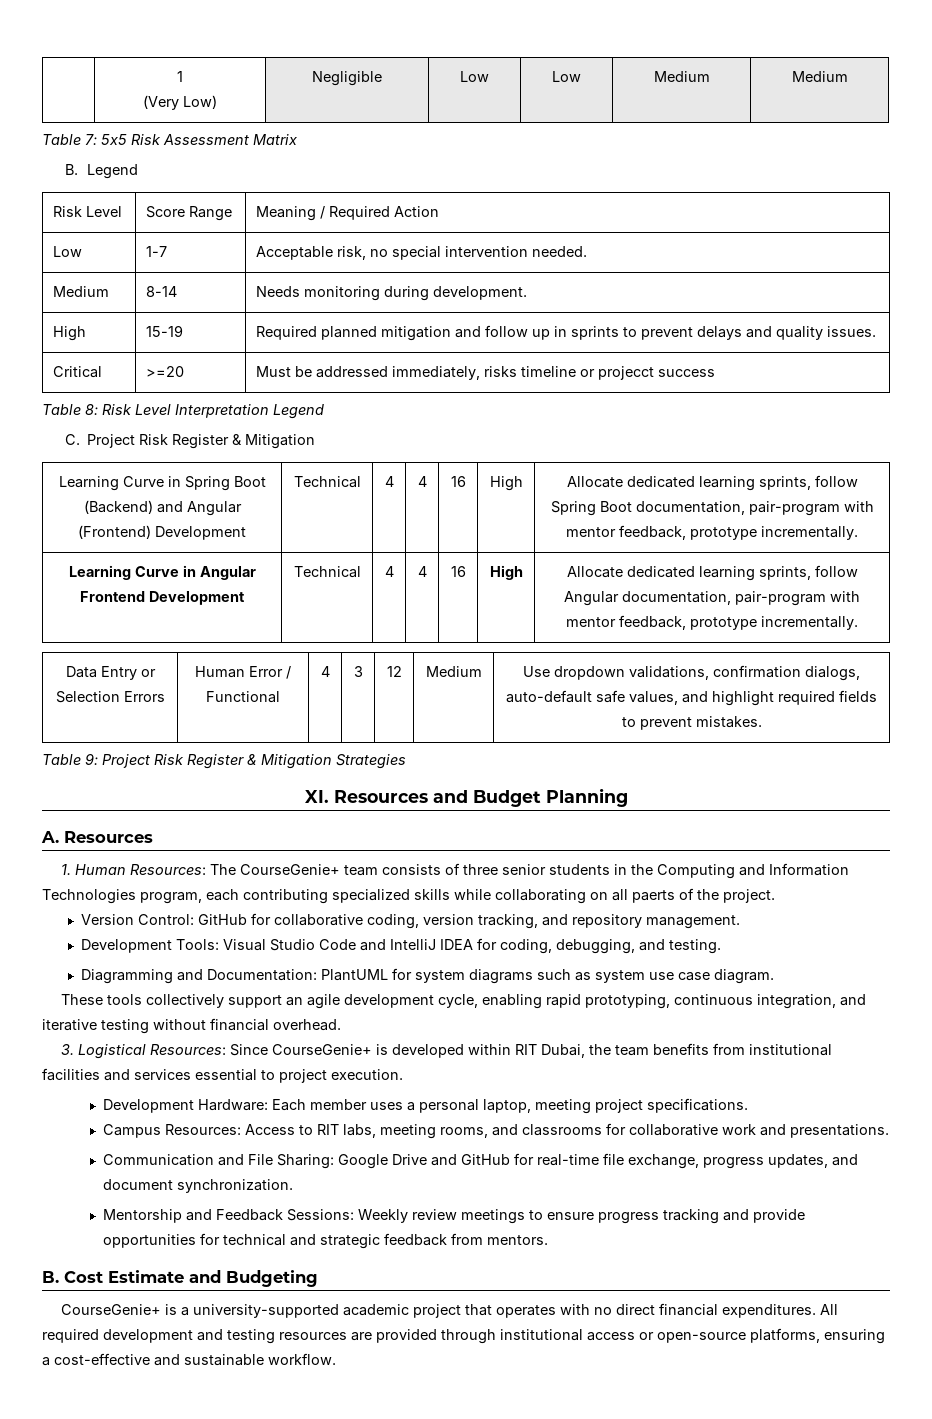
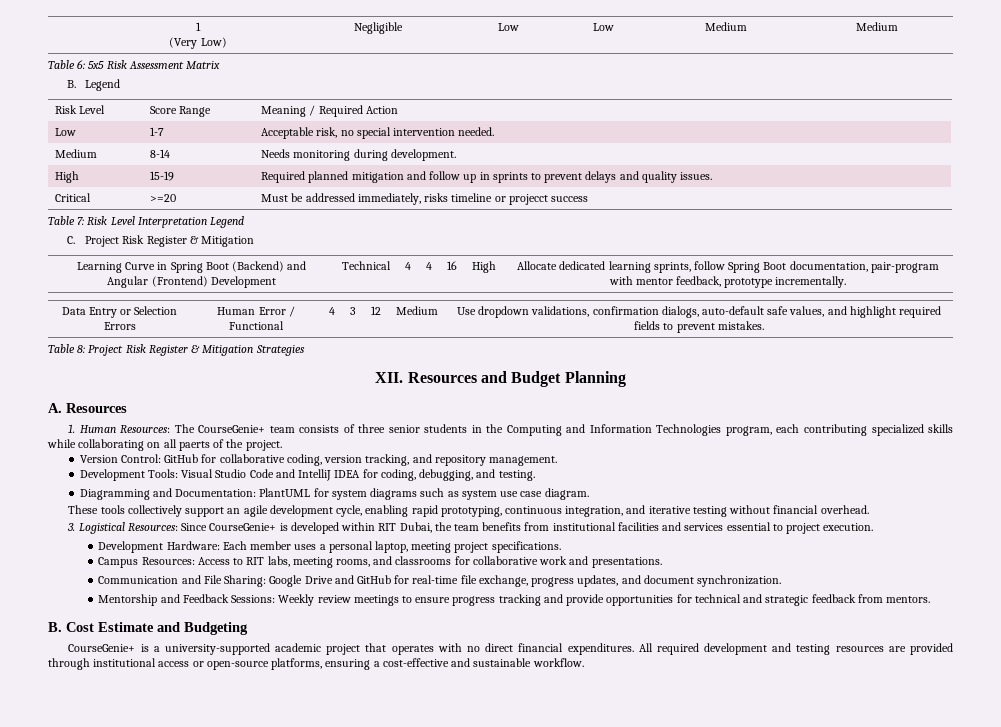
- Table 7: 5x5 Risk Assessment Matrix
+ Table 6: 5x5 Risk Assessment Matrix
- Table 8: Risk Level Interpretation Legend
+ Table 7: Risk Level Interpretation Legend
- Learning Curve in Angular Frontend Development | Technical | 4 | 4 | 16 | High | Allocate dedicated learning sprints, follow Angular documentation, pair-program with mentor feedback, prototype incrementally.
- Table 9: Project Risk Register & Mitigation Strategies
+ Table 8: Project Risk Register & Mitigation Strategies
- XI. Resources and Budget Planning
+ XII. Resources and Budget Planning

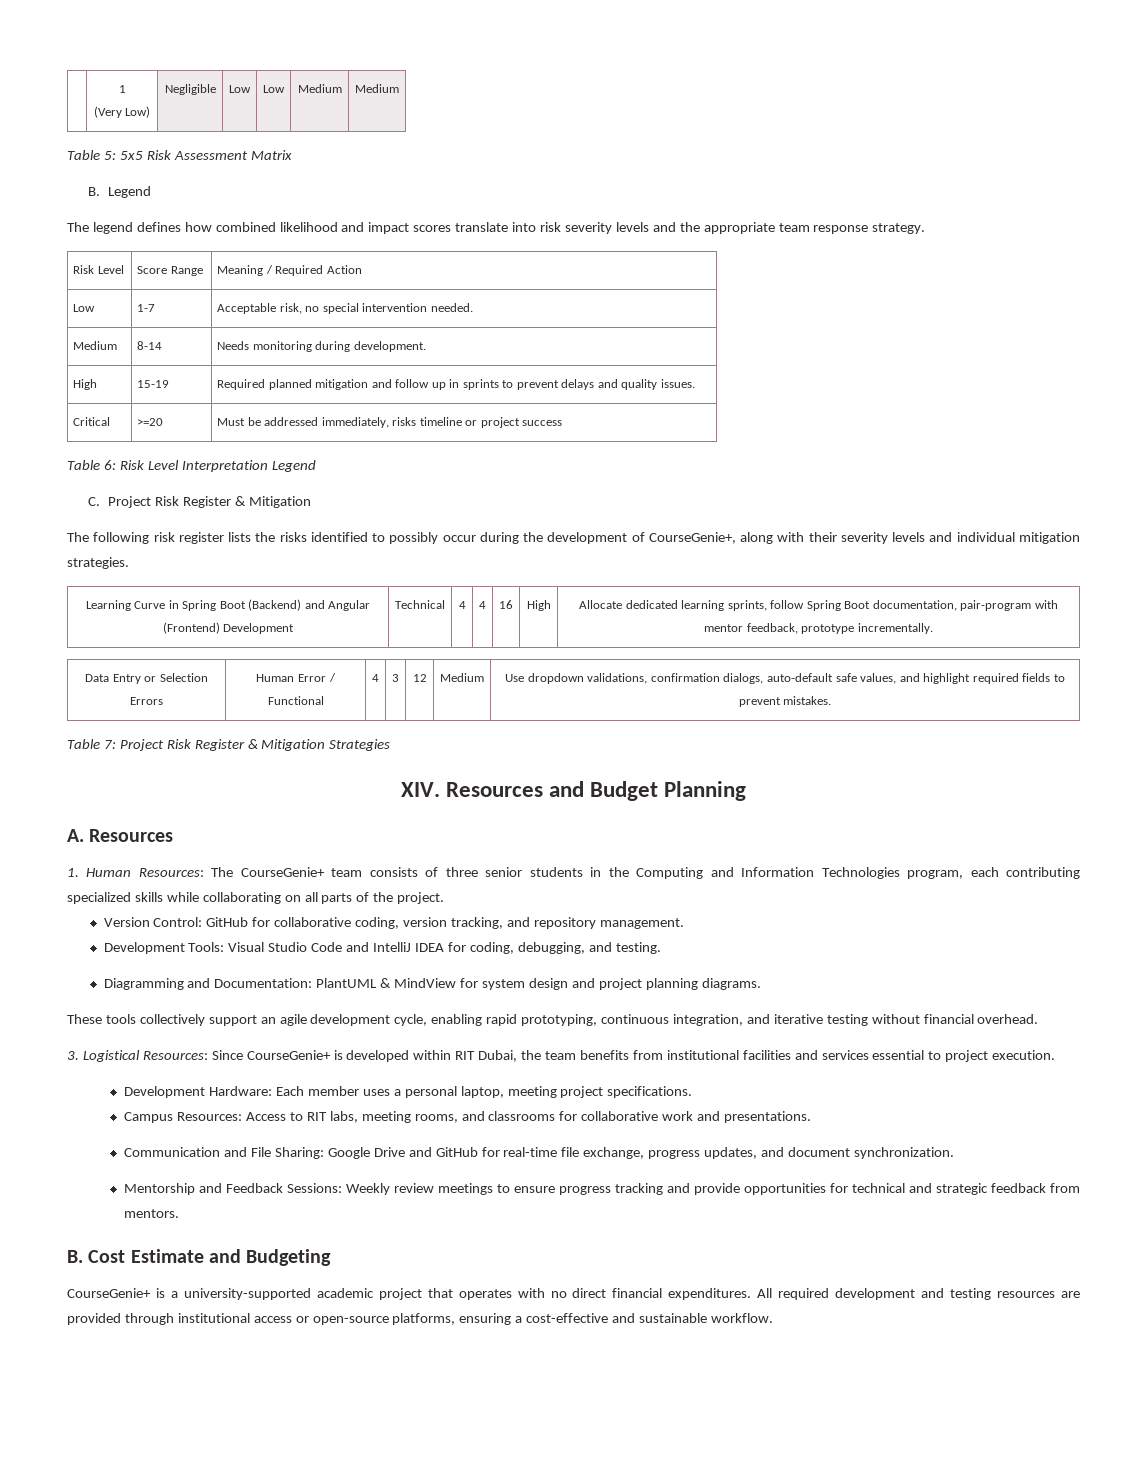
- Table 6: 5x5 Risk Assessment Matrix
+ Table 5: 5x5 Risk Assessment Matrix
+ The legend defines how combined likelihood and impact scores translate into risk severity levels and the appropriate team response strategy.
- Critical | >=20 | Must be addressed immediately, risks timeline or projecct success
+ Critical | >=20 | Must be addressed immediately, risks timeline or project success
- Table 7: Risk Level Interpretation Legend
+ Table 6: Risk Level Interpretation Legend
+ The following risk register lists the risks identified to possibly occur during the development of CourseGenie+, along with their severity levels and individual mitigation strategies.
- Table 8: Project Risk Register & Mitigation Strategies
+ Table 7: Project Risk Register & Mitigation Strategies
- XII. Resources and Budget Planning
+ XIV. Resources and Budget Planning
- 1. Human Resources: The CourseGenie+ team consists of three senior students in the Computing and Information Technologies program, each contributing specialized skills while collaborating on all paerts of the project.
+ 1. Human Resources: The CourseGenie+ team consists of three senior students in the Computing and Information Technologies program, each contributing specialized skills while collaborating on all parts of the project.
- Diagramming and Documentation: PlantUML for system diagrams such as system use case diagram.
+ Diagramming and Documentation: PlantUML & MindView for system design and project planning diagrams.

